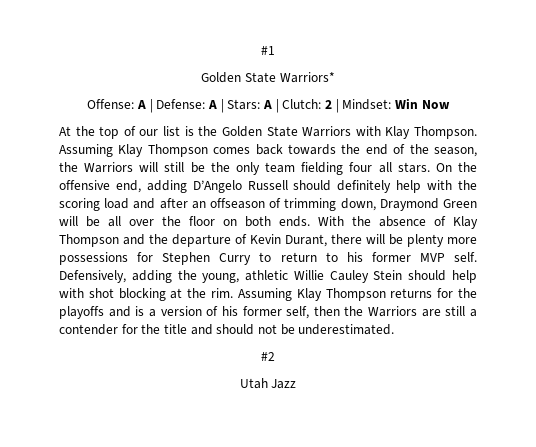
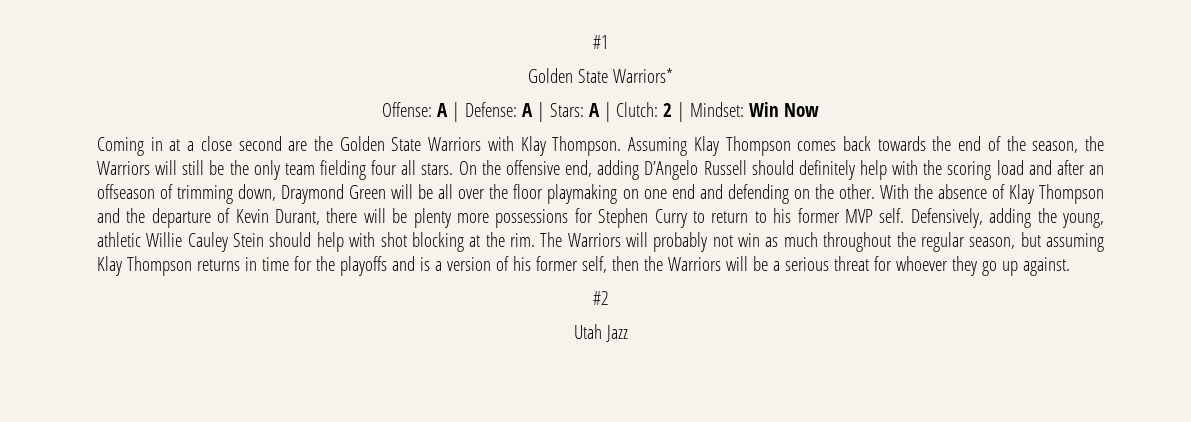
- At the top of our list is the Golden State Warriors with Klay Thompson.
+ Coming in at a close second are the Golden State Warriors with Klay Thompson.
- On the offensive end, adding D’Angelo Russell should definitely help with the scoring load and after an offseason of trimming down, Draymond Green will be all over the floor on both ends.
+ On the offensive end, adding D’Angelo Russell should definitely help with the scoring load and after an offseason of trimming down, Draymond Green will be all over the floor playmaking on one end and defending on the other.
- Assuming Klay Thompson returns for the playoffs and is a version of his former self, then the Warriors are still a contender for the title and should not be underestimated.
+ The Warriors will probably not win as much throughout the regular season, but assuming Klay Thompson returns in time for the playoffs and is a version of his former self, then the Warriors will be a serious threat for whoever they go up against.

